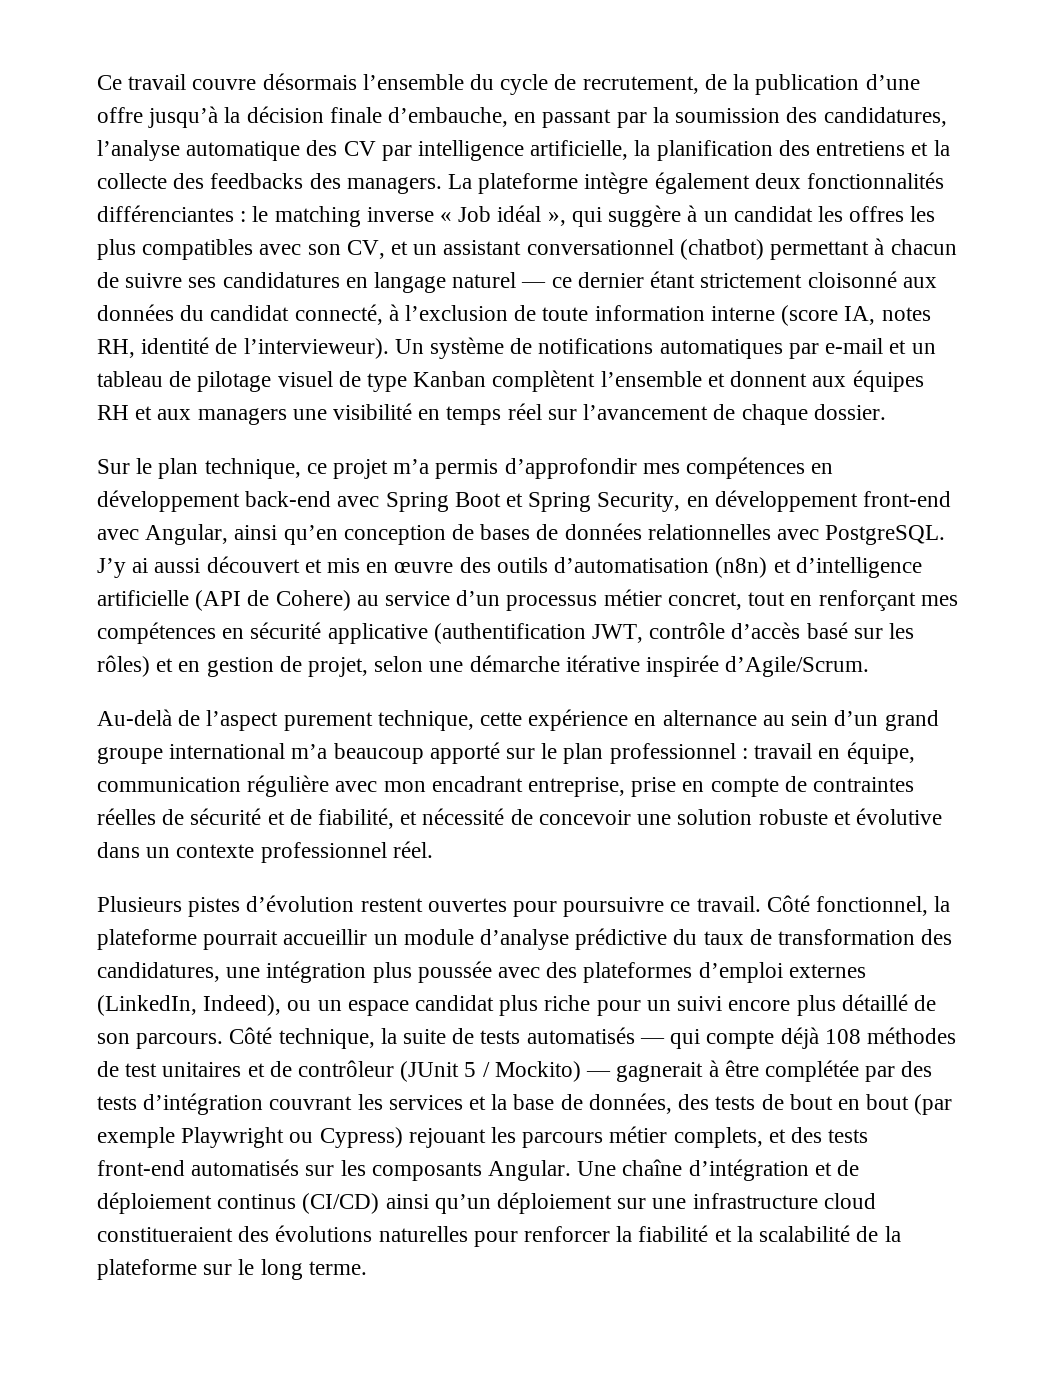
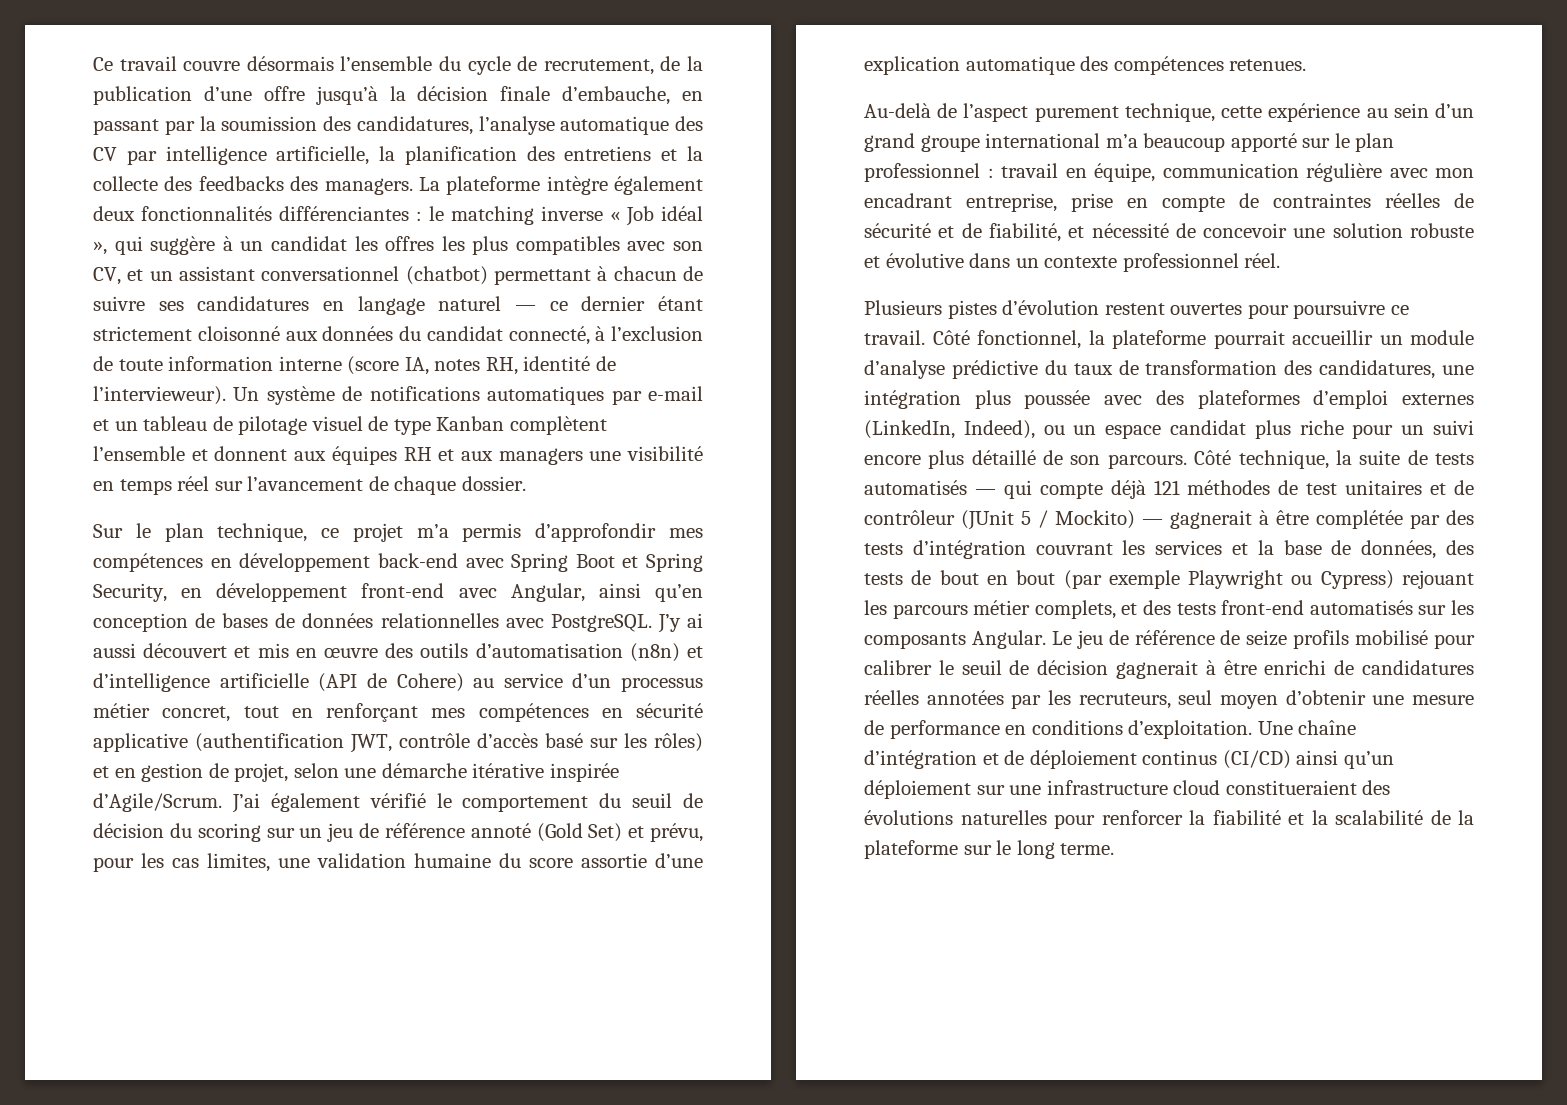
+ J’ai également vérifié le comportement du seuil de décision du scoring sur un jeu de référence annoté (Gold Set) et prévu, pour les cas limites, une validation humaine du score assortie d’une explication automatique des compétences retenues.
- Au-delà de l’aspect purement technique, cette expérience en alternance au sein d’un grand groupe international m’a beaucoup apporté sur le plan professionnel : travail en équipe, communication régulière avec mon encadrant entreprise, prise en compte de contraintes réelles de sécurité et de fiabilité, et nécessité de concevoir une solution robuste et évolutive dans un contexte professionnel réel.
+ Au-delà de l’aspect purement technique, cette expérience au sein d’un grand groupe international m’a beaucoup apporté sur le plan professionnel : travail en équipe, communication régulière avec mon encadrant entreprise, prise en compte de contraintes réelles de sécurité et de fiabilité, et nécessité de concevoir une solution robuste et évolutive dans un contexte professionnel réel.
- Côté technique, la suite de tests automatisés — qui compte déjà 108 méthodes de test unitaires et de contrôleur (JUnit 5 / Mockito) — gagnerait à être complétée par des tests d’intégration couvrant les services et la base de données, des tests de bout en bout (par exemple Playwright ou Cypress) rejouant les parcours métier complets, et des tests front-end automatisés sur les composants Angular.
+ Côté technique, la suite de tests automatisés — qui compte déjà 121 méthodes de test unitaires et de contrôleur (JUnit 5 / Mockito) — gagnerait à être complétée par des tests d’intégration couvrant les services et la base de données, des tests de bout en bout (par exemple Playwright ou Cypress) rejouant les parcours métier complets, et des tests front-end automatisés sur les composants Angular.
+ Le jeu de référence de seize profils mobilisé pour calibrer le seuil de décision gagnerait à être enrichi de candidatures réelles annotées par les recruteurs, seul moyen d’obtenir une mesure de performance en conditions d’exploitation.

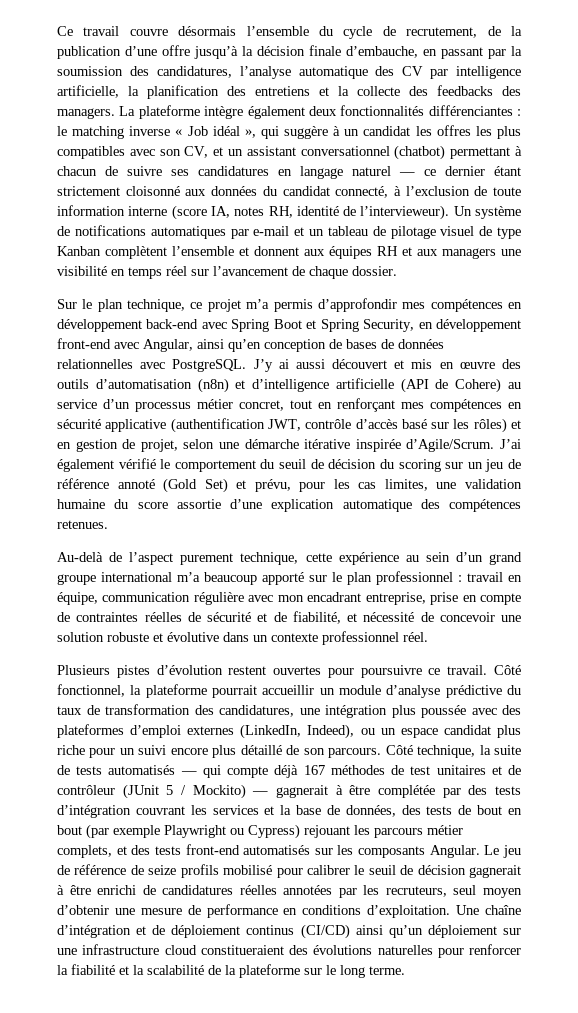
- Côté technique, la suite de tests automatisés — qui compte déjà 121 méthodes de test unitaires et de contrôleur (JUnit 5 / Mockito) — gagnerait à être complétée par des tests d’intégration couvrant les services et la base de données, des tests de bout en bout (par exemple Playwright ou Cypress) rejouant les parcours métier complets, et des tests front-end automatisés sur les composants Angular.
+ Côté technique, la suite de tests automatisés — qui compte déjà 167 méthodes de test unitaires et de contrôleur (JUnit 5 / Mockito) — gagnerait à être complétée par des tests d’intégration couvrant les services et la base de données, des tests de bout en bout (par exemple Playwright ou Cypress) rejouant les parcours métier complets, et des tests front-end automatisés sur les composants Angular.

